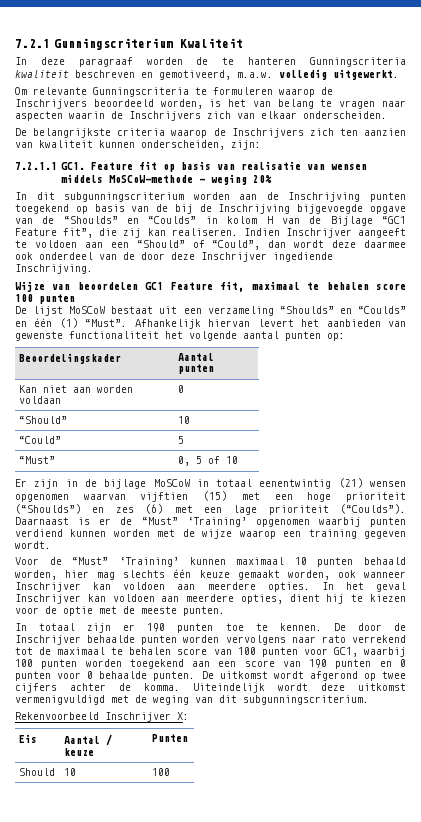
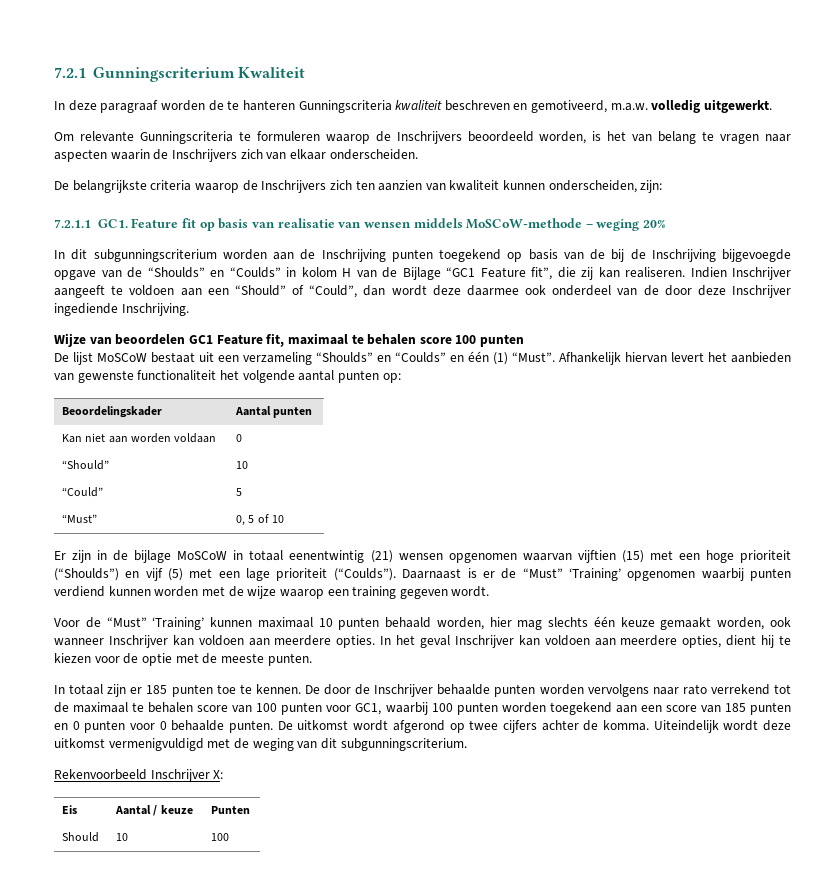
- Er zijn in de bijlage MoSCoW in totaal eenentwintig (21) wensen opgenomen waarvan vijftien (15) met een hoge prioriteit (“Shoulds”) en zes (6) met een lage prioriteit (“Coulds”).
+ Er zijn in de bijlage MoSCoW in totaal eenentwintig (21) wensen opgenomen waarvan vijftien (15) met een hoge prioriteit (“Shoulds”) en vijf (5) met een lage prioriteit (“Coulds”).
- In totaal zijn er 190 punten toe te kennen.
+ In totaal zijn er 185 punten toe te kennen.
- De door de Inschrijver behaalde punten worden vervolgens naar rato verrekend tot de maximaal te behalen score van 100 punten voor GC1, waarbij 100 punten worden toegekend aan een score van 190 punten en 0 punten voor 0 behaalde punten.
+ De door de Inschrijver behaalde punten worden vervolgens naar rato verrekend tot de maximaal te behalen score van 100 punten voor GC1, waarbij 100 punten worden toegekend aan een score van 185 punten en 0 punten voor 0 behaalde punten.

